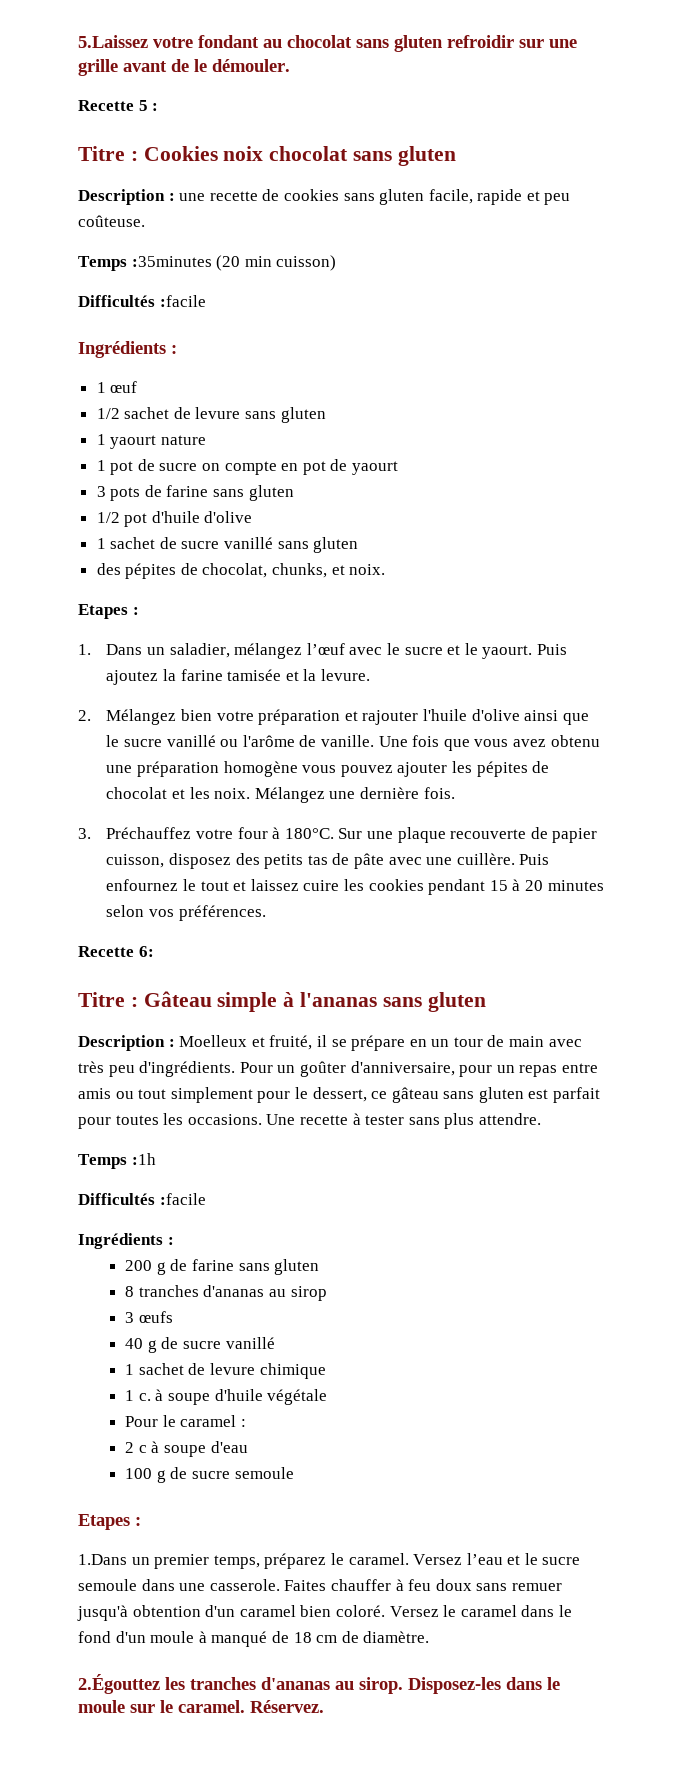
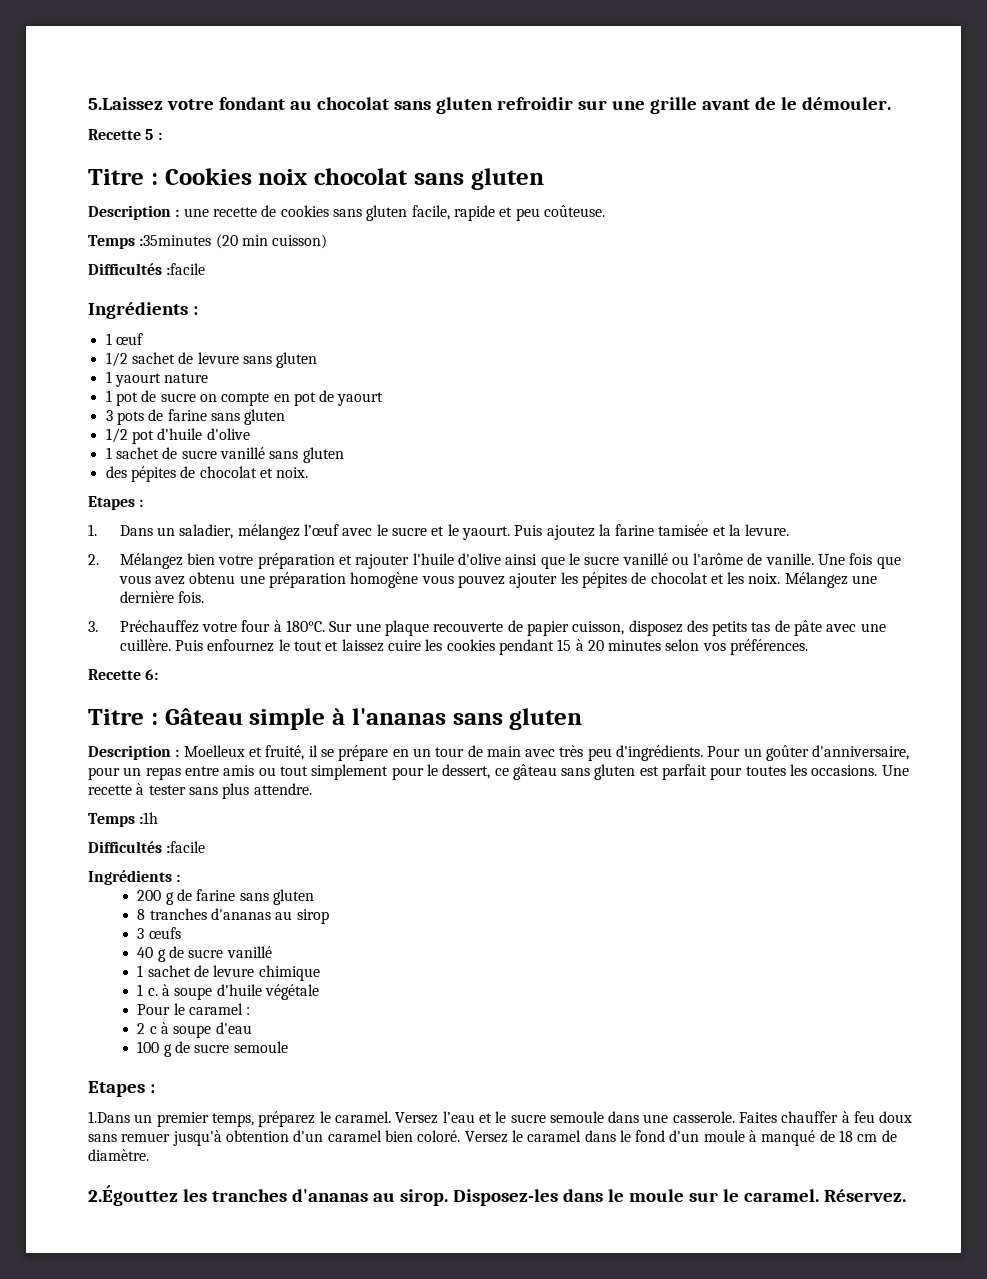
- des pépites de chocolat, chunks, et noix.
+ des pépites de chocolat et noix.

